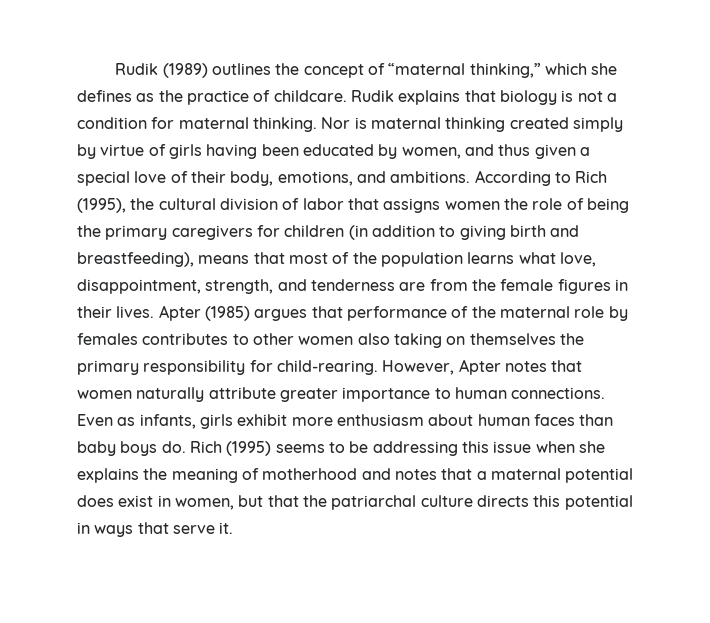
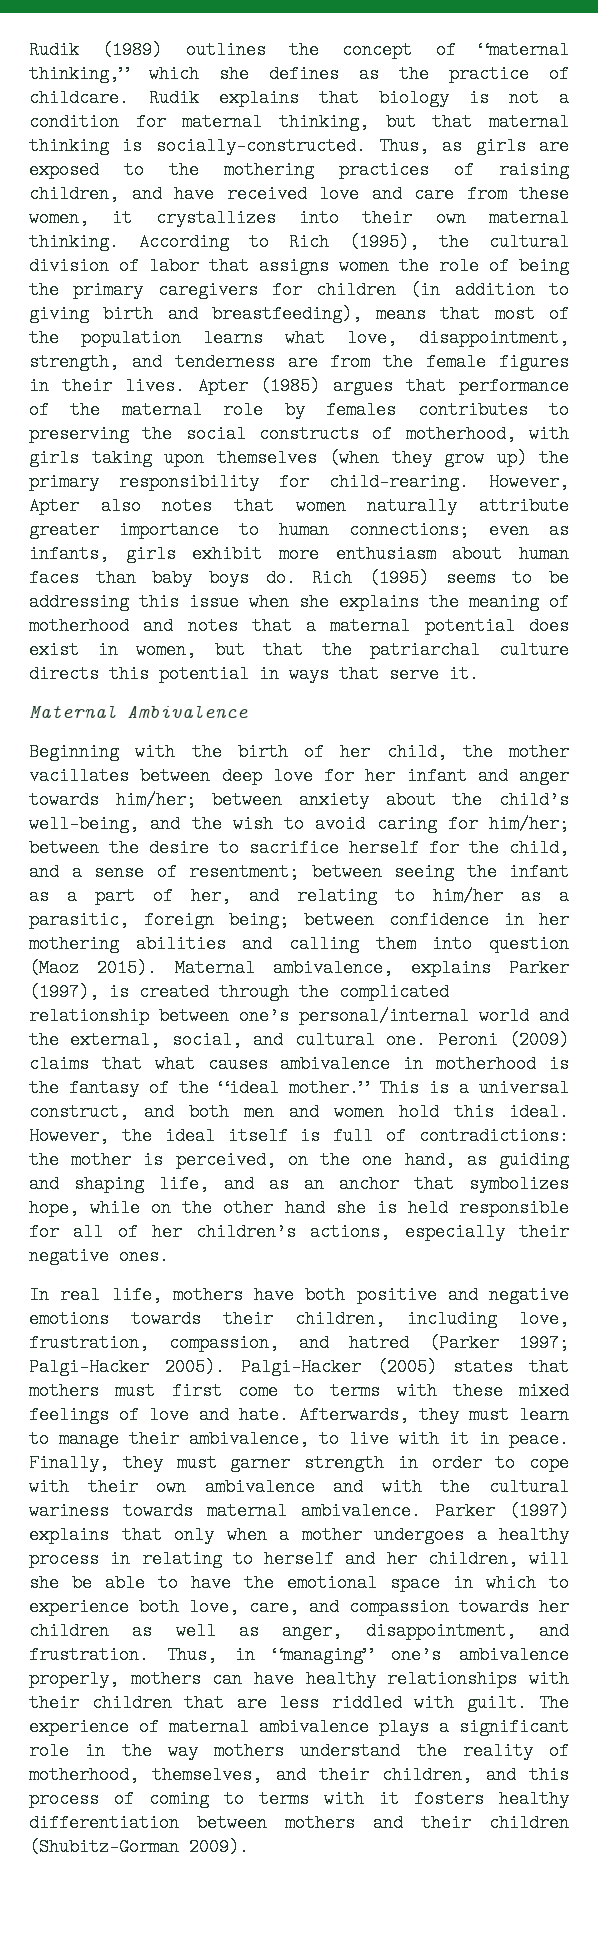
- Rudik explains that biology is not a condition for maternal thinking. Nor is maternal thinking created simply by virtue of girls having been educated by women, and thus given a special love of their body, emotions, and ambitions.
+ Rudik explains that biology is not a condition for maternal thinking, but that maternal thinking is socially-constructed. Thus, as girls are exposed to the mothering practices of raising children, and have received love and care from these women, it crystallizes into their own maternal thinking.
- Apter (1985) argues that performance of the maternal role by females contributes to other women also taking on themselves the primary responsibility for child-rearing.
+ Apter (1985) argues that performance of the maternal role by females contributes to preserving the social constructs of motherhood, with girls taking upon themselves (when they grow up) the primary responsibility for child-rearing.
- However, Apter notes that women naturally attribute greater importance to human connections. Even as infants, girls exhibit more enthusiasm about human faces than baby boys do.
+ However, Apter also notes that women naturally attribute greater importance to human connections; even as infants, girls exhibit more enthusiasm about human faces than baby boys do.
+ Maternal Ambivalence
+ Beginning with the birth of her child, the mother vacillates between deep love for her infant and anger towards him/her; between anxiety about the child’s well-being, and the wish to avoid caring for him/her; between the desire to sacrifice herself for the child, and a sense of resentment; between seeing the infant as a part of her, and relating to him/her as a parasitic, foreign being; between confidence in her mothering abilities and calling them into question (Maoz 2015). Maternal ambivalence, explains Parker (1997), is created through the complicated relationship between one’s personal/internal world and the external, social, and cultural one. Peroni (2009) claims that what causes ambivalence in motherhood is the fantasy of the “ideal mother.” This is a universal construct, and both men and women hold this ideal. However, the ideal itself is full of contradictions: the mother is perceived, on the one hand, as guiding and shaping life, and as an anchor that symbolizes hope, while on the other hand she is held responsible for all of her children’s actions, especially their negative ones.
+ In real life, mothers have both positive and negative emotions towards their children, including love, frustration, compassion, and hatred (Parker 1997; Palgi-Hacker 2005). Palgi-Hacker (2005) states that mothers must first come to terms with these mixed feelings of love and hate. Afterwards, they must learn to manage their ambivalence, to live with it in peace. Finally, they must garner strength in order to cope with their own ambivalence and with the cultural wariness towards maternal ambivalence. Parker (1997) explains that only when a mother undergoes a healthy process in relating to herself and her children, will she be able to have the emotional space in which to experience both love, care, and compassion towards her children as well as anger, disappointment, and frustration. Thus, in “managing” one’s ambivalence properly, mothers can have healthy relationships with their children that are less riddled with guilt. The experience of maternal ambivalence plays a significant role in the way mothers understand the reality of motherhood, themselves, and their children, and this process of coming to terms with it fosters healthy differentiation between mothers and their children (Shubitz-Gorman 2009).

